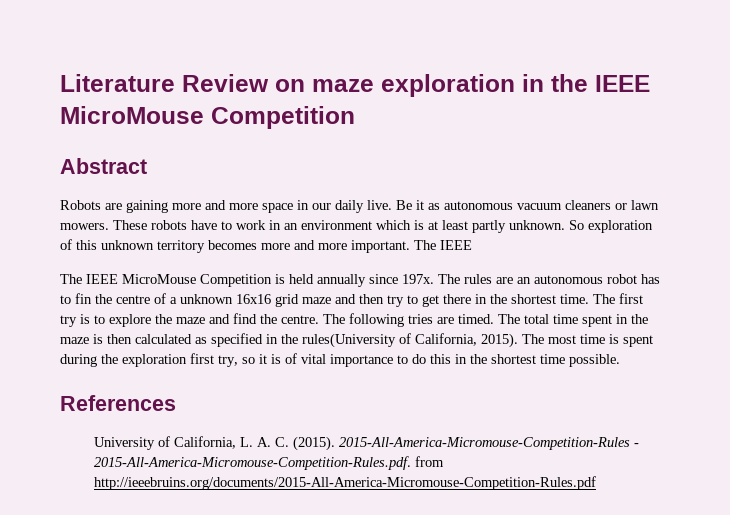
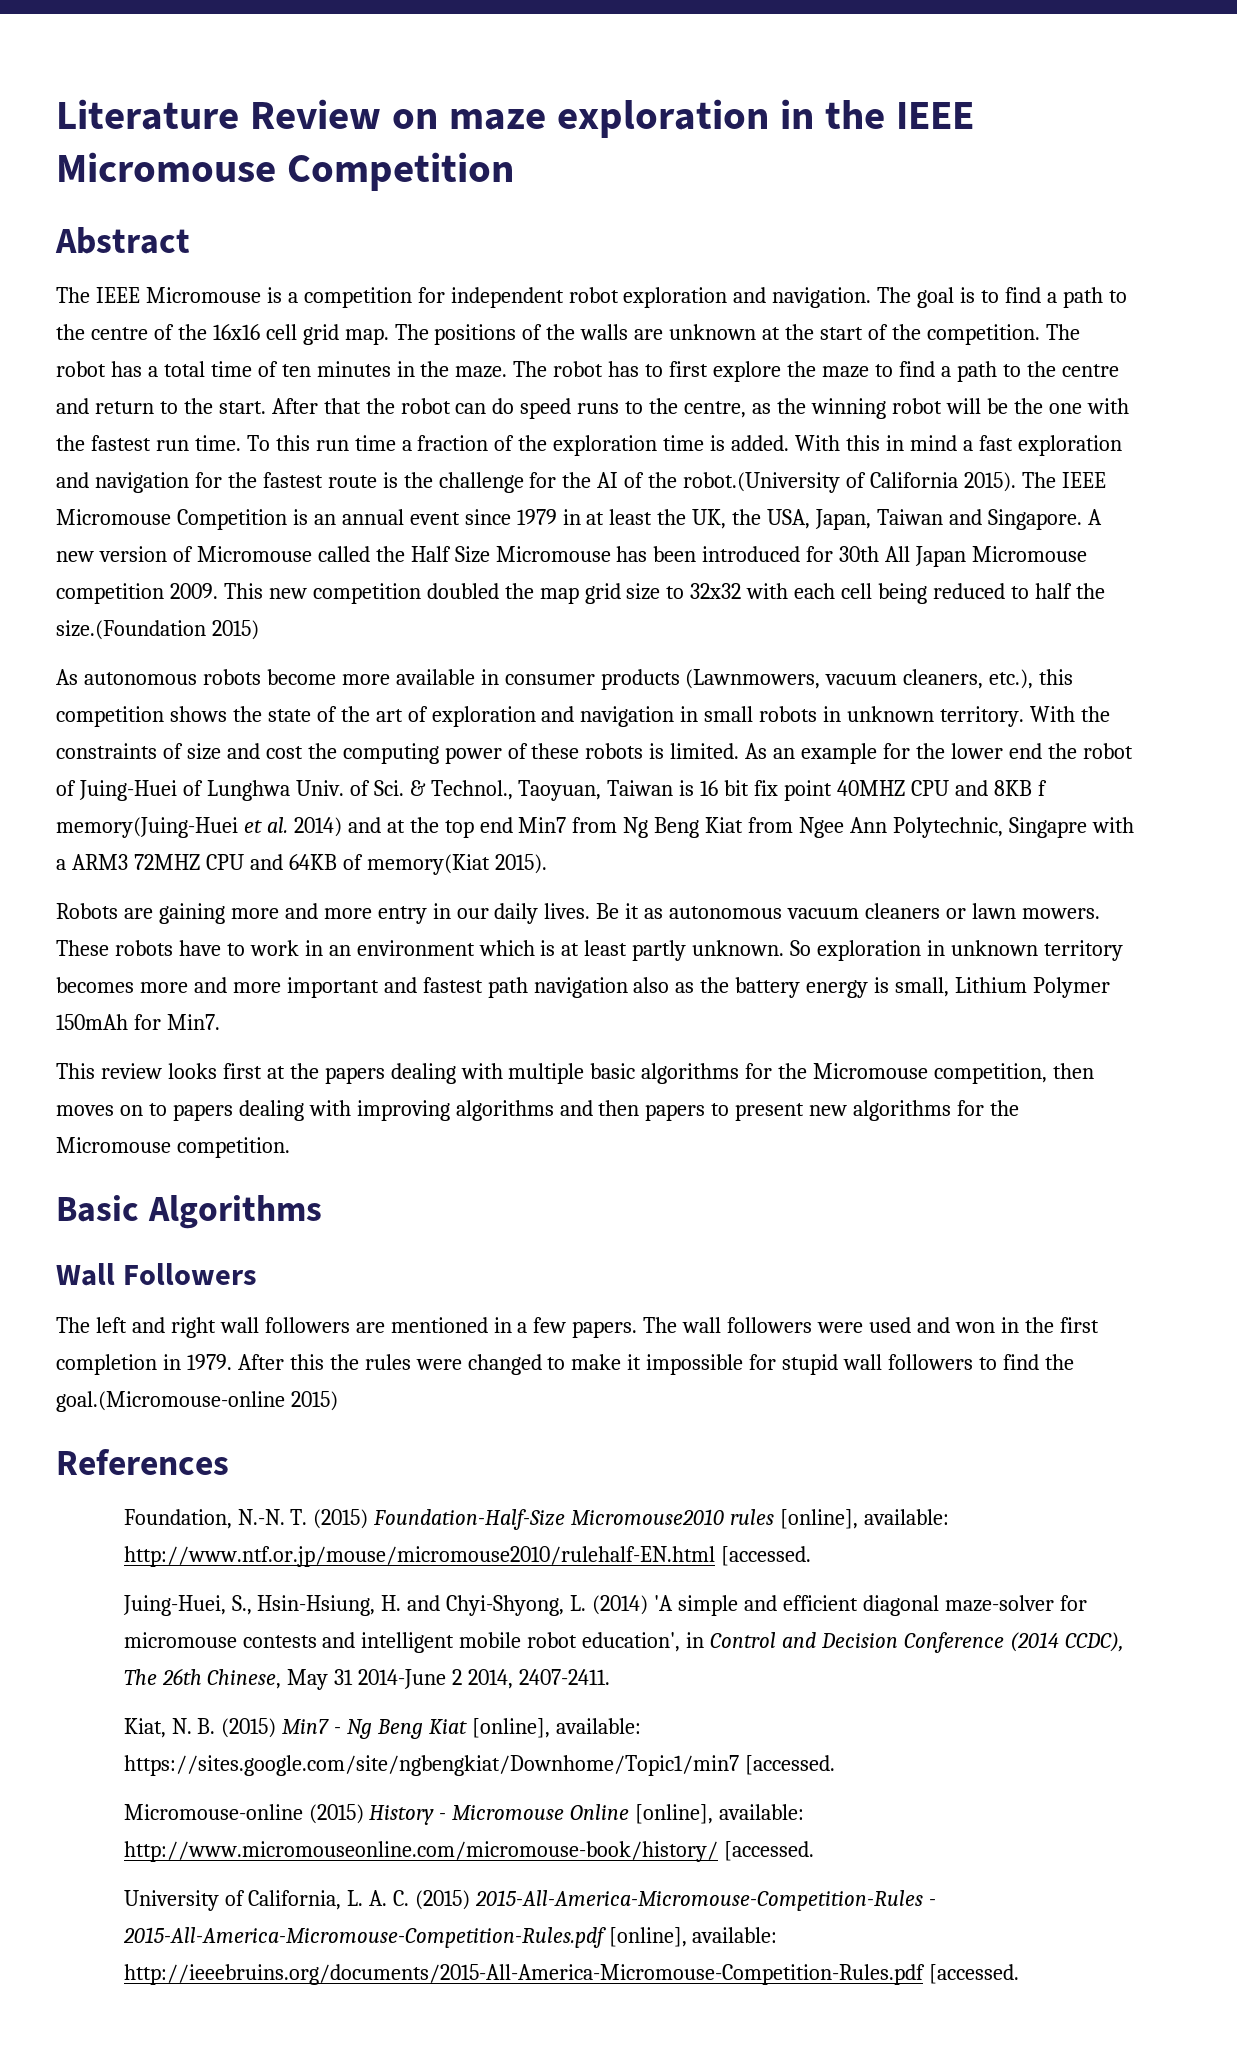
- Literature Review on maze exploration in the IEEE MicroMouse Competition
+ Literature Review on maze exploration in the IEEE Micromouse Competition
+ The IEEE Micromouse is a competition for independent robot exploration and navigation. The goal is to find a path to the centre of the 16x16 cell grid map. The positions of the walls are unknown at the start of the competition. The robot has a total time of ten minutes in the maze. The robot has to first explore the maze to find a path to the centre and return to the start. After that the robot can do speed runs to the centre, as the winning robot will be the one with the fastest run time. To this run time a fraction of the exploration time is added. With this in mind a fast exploration and navigation for the fastest route is the challenge for the AI of the robot.(University of California 2015). The IEEE Micromouse Competition is an annual event since 1979 in at least the UK, the USA, Japan, Taiwan and Singapore. A new version of Micromouse called the Half Size Micromouse has been introduced for 30th All Japan Micromouse competition 2009. This new competition doubled the map grid size to 32x32 with each cell being reduced to half the size.(Foundation 2015)
+ As autonomous robots become more available in consumer products (Lawnmowers, vacuum cleaners, etc.), this competition shows the state of the art of exploration and navigation in small robots in unknown territory. With the constraints of size and cost the computing power of these robots is limited. As an example for the lower end the robot of Juing-Huei of Lunghwa Univ. of Sci. & Technol., Taoyuan, Taiwan is 16 bit fix point 40MHZ CPU and 8KB f memory(Juing-Huei et al. 2014) and at the top end Min7 from Ng Beng Kiat from Ngee Ann Polytechnic, Singapre with a ARM3 72MHZ CPU and 64KB of memory(Kiat 2015).
- Robots are gaining more and more space in our daily live.
+ Robots are gaining more and more entry in our daily lives.
- So exploration of this unknown territory becomes more and more important. The IEEE
- The IEEE MicroMouse Competition is held annually since 197x. The rules are an autonomous robot has to fin the centre of a unknown 16x16 grid maze and then try to get there in the shortest time. The first try is to explore the maze and find the centre. The following tries are timed. The total time spent in the maze is then calculated as specified in the rules(University of California, 2015). The most time is spent during the exploration first try, so it is of vital importance to do this in the shortest time possible.
+ So exploration in unknown territory becomes more and more important and fastest path navigation also as the battery energy is small, Lithium Polymer 150mAh for Min7.
+ This review looks first at the papers dealing with multiple basic algorithms for the Micromouse competition, then moves on to papers dealing with improving algorithms and then papers to present new algorithms for the Micromouse competition.
+ Basic Algorithms
+ Wall Followers
+ The left and right wall followers are mentioned in a few papers. The wall followers were used and won in the first completion in 1979. After this the rules were changed to make it impossible for stupid wall followers to find the goal.(Micromouse-online 2015)
  References
+ Foundation, N.-N. T. (2015) Foundation-Half-Size Micromouse2010 rules [online], available: http://www.ntf.or.jp/mouse/micromouse2010/rulehalf-EN.html [accessed.
+ Juing-Huei, S., Hsin-Hsiung, H. and Chyi-Shyong, L. (2014) 'A simple and efficient diagonal maze-solver for micromouse contests and intelligent mobile robot education', in Control and Decision Conference (2014 CCDC), The 26th Chinese, May 31 2014-June 2 2014, 2407-2411.
+ Kiat, N. B. (2015) Min7 - Ng Beng Kiat [online], available: https://sites.google.com/site/ngbengkiat/Downhome/Topic1/min7 [accessed.
+ Micromouse-online (2015) History - Micromouse Online [online], available: http://www.micromouseonline.com/micromouse-book/history/ [accessed.
- University of California, L. A. C. (2015). 2015-All-America-Micromouse-Competition-Rules - 2015-All-America-Micromouse-Competition-Rules.pdf. from http://ieeebruins.org/documents/2015-All-America-Micromouse-Competition-Rules.pdf
+ University of California, L. A. C. (2015) 2015-All-America-Micromouse-Competition-Rules - 2015-All-America-Micromouse-Competition-Rules.pdf [online], available: http://ieeebruins.org/documents/2015-All-America-Micromouse-Competition-Rules.pdf [accessed.

